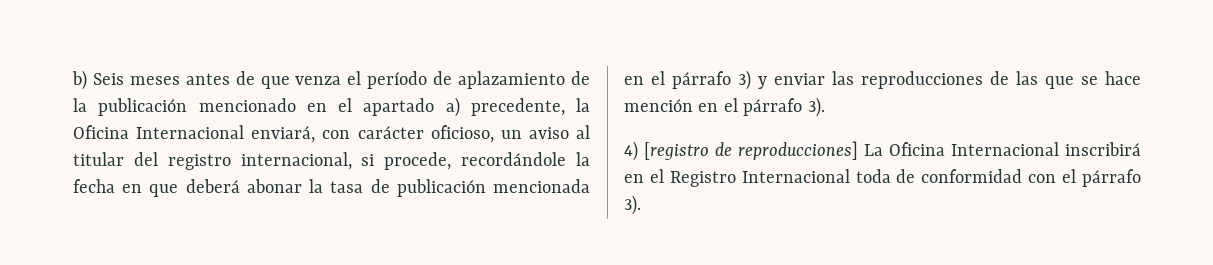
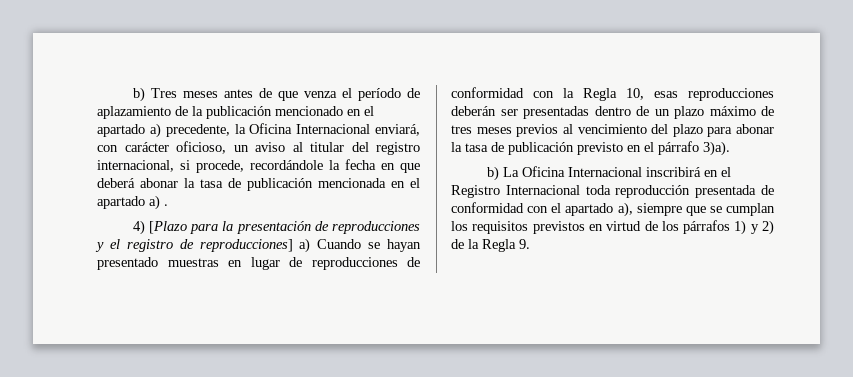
- b) Seis meses antes de que venza el período de aplazamiento de la publicación mencionado en el apartado a) precedente, la Oficina Internacional enviará, con carácter oficioso, un aviso al titular del registro internacional, si procede, recordándole la fecha en que deberá abonar la tasa de publicación mencionada en el párrafo 3) y enviar las reproducciones de las que se hace mención en el párrafo 3).
- 4) [registro de reproducciones] La Oficina Internacional inscribirá en el Registro Internacional toda de conformidad con el párrafo 3).
+ b) Tres meses antes de que venza el período de aplazamiento de la publicación mencionado en el apartado a) precedente, la Oficina Internacional enviará, con carácter oficioso, un aviso al titular del registro internacional, si procede, recordándole la fecha en que deberá abonar la tasa de publicación mencionada en el apartado a) .
+ 4) [Plazo para la presentación de reproducciones y el registro de reproducciones] a) Cuando se hayan presentado muestras en lugar de reproducciones de conformidad con la Regla 10, esas reproducciones deberán ser presentadas dentro de un plazo máximo de tres meses previos al vencimiento del plazo para abonar la tasa de publicación previsto en el párrafo 3)a).
+ b) La Oficina Internacional inscribirá en el Registro Internacional toda reproducción presentada de conformidad con el apartado a), siempre que se cumplan los requisitos previstos en virtud de los párrafos 1) y 2) de la Regla 9.

